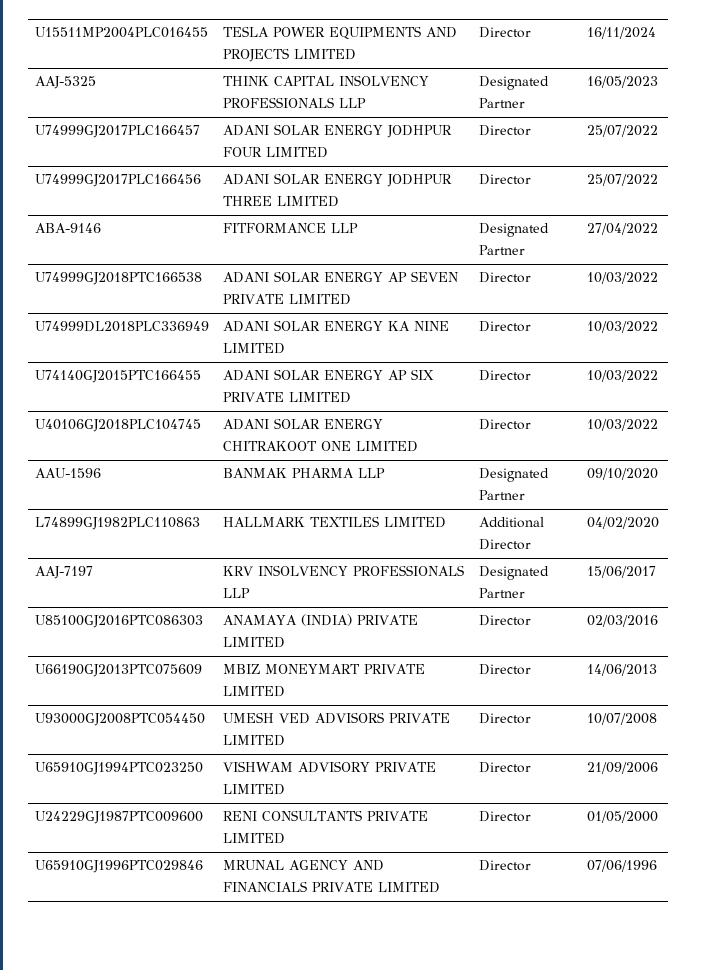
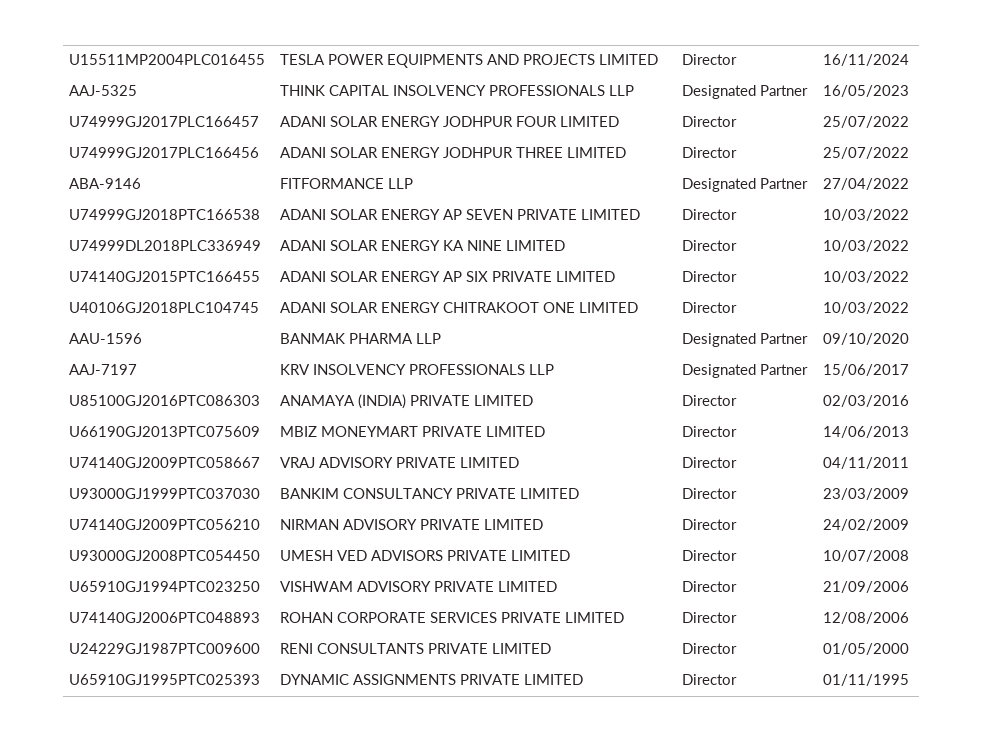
- L74899GJ1982PLC110863 | HALLMARK TEXTILES LIMITED | Additional Director | 04/02/2020
+ U74140GJ2009PTC058667 | VRAJ ADVISORY PRIVATE LIMITED | Director | 04/11/2011
+ U93000GJ1999PTC037030 | BANKIM CONSULTANCY PRIVATE LIMITED | Director | 23/03/2009
+ U74140GJ2009PTC056210 | NIRMAN ADVISORY PRIVATE LIMITED | Director | 24/02/2009
+ U74140GJ2006PTC048893 | ROHAN CORPORATE SERVICES PRIVATE LIMITED | Director | 12/08/2006
- U65910GJ1996PTC029846 | MRUNAL AGENCY AND FINANCIALS PRIVATE LIMITED | Director | 07/06/1996
+ U65910GJ1995PTC025393 | DYNAMIC ASSIGNMENTS PRIVATE LIMITED | Director | 01/11/1995

